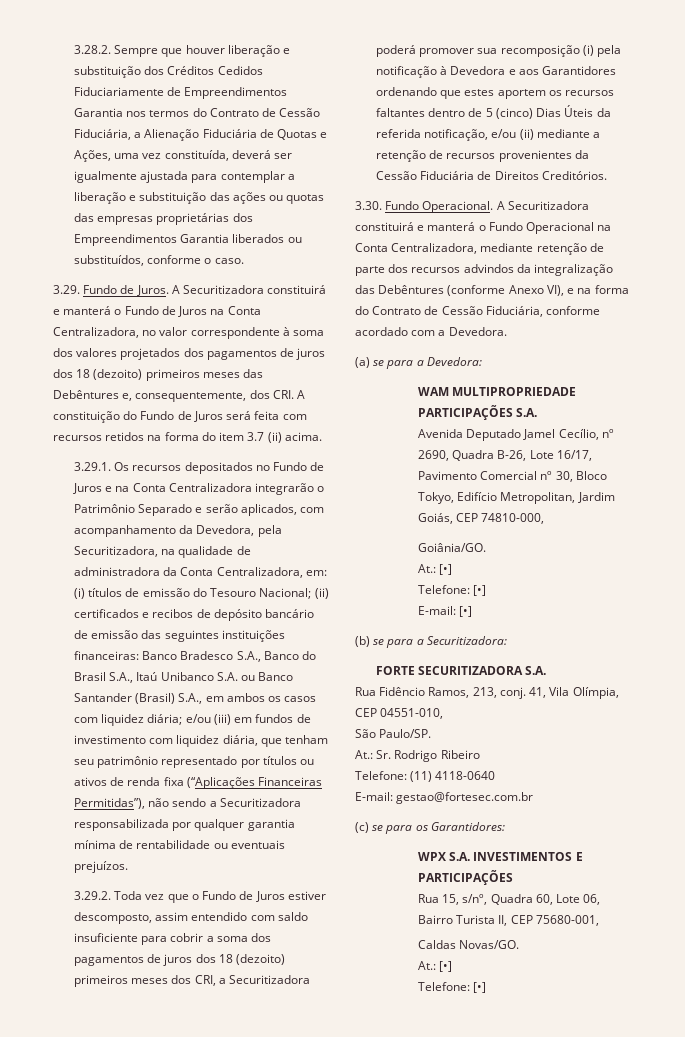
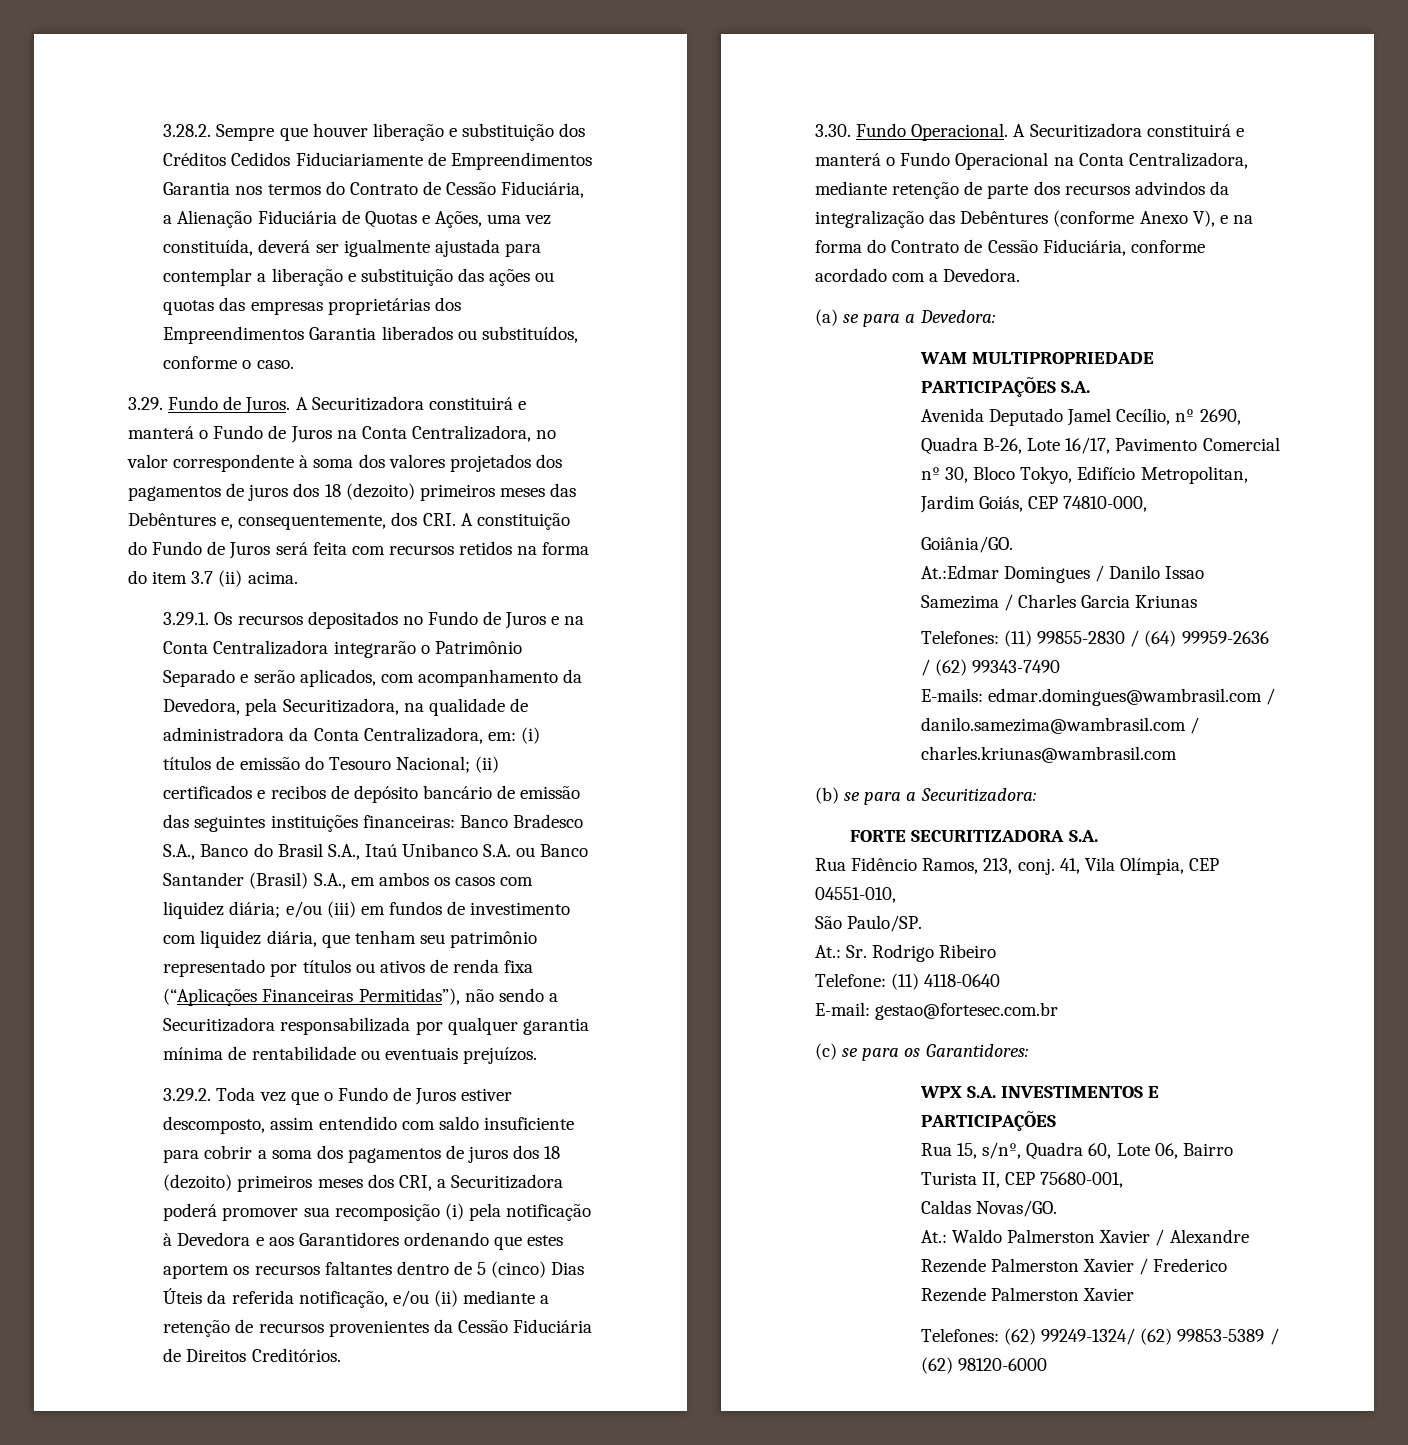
- A Securitizadora constituirá e manterá o Fundo Operacional na Conta Centralizadora, mediante retenção de parte dos recursos advindos da integralização das Debêntures (conforme Anexo VI), e na forma do Contrato de Cessão Fiduciária, conforme acordado com a Devedora.
+ A Securitizadora constituirá e manterá o Fundo Operacional na Conta Centralizadora, mediante retenção de parte dos recursos advindos da integralização das Debêntures (conforme Anexo V), e na forma do Contrato de Cessão Fiduciária, conforme acordado com a Devedora.
  Goiânia/GO.
- At.: [•]
- Telefone: [•]
- E-mail: [•]
+ At.:Edmar Domingues / Danilo Issao Samezima / Charles Garcia Kriunas
+ Telefones: (11) 99855-2830 / (64) 99959-2636 / (62) 99343-7490
+ E-mails: edmar.domingues@wambrasil.com / danilo.samezima@wambrasil.com / charles.kriunas@wambrasil.com
  Caldas Novas/GO.
- At.: [•]
- Telefone: [•]
+ At.: Waldo Palmerston Xavier / Alexandre Rezende Palmerston Xavier / Frederico Rezende Palmerston Xavier
+ Telefones: (62) 99249-1324/ (62) 99853-5389 / (62) 98120-6000

